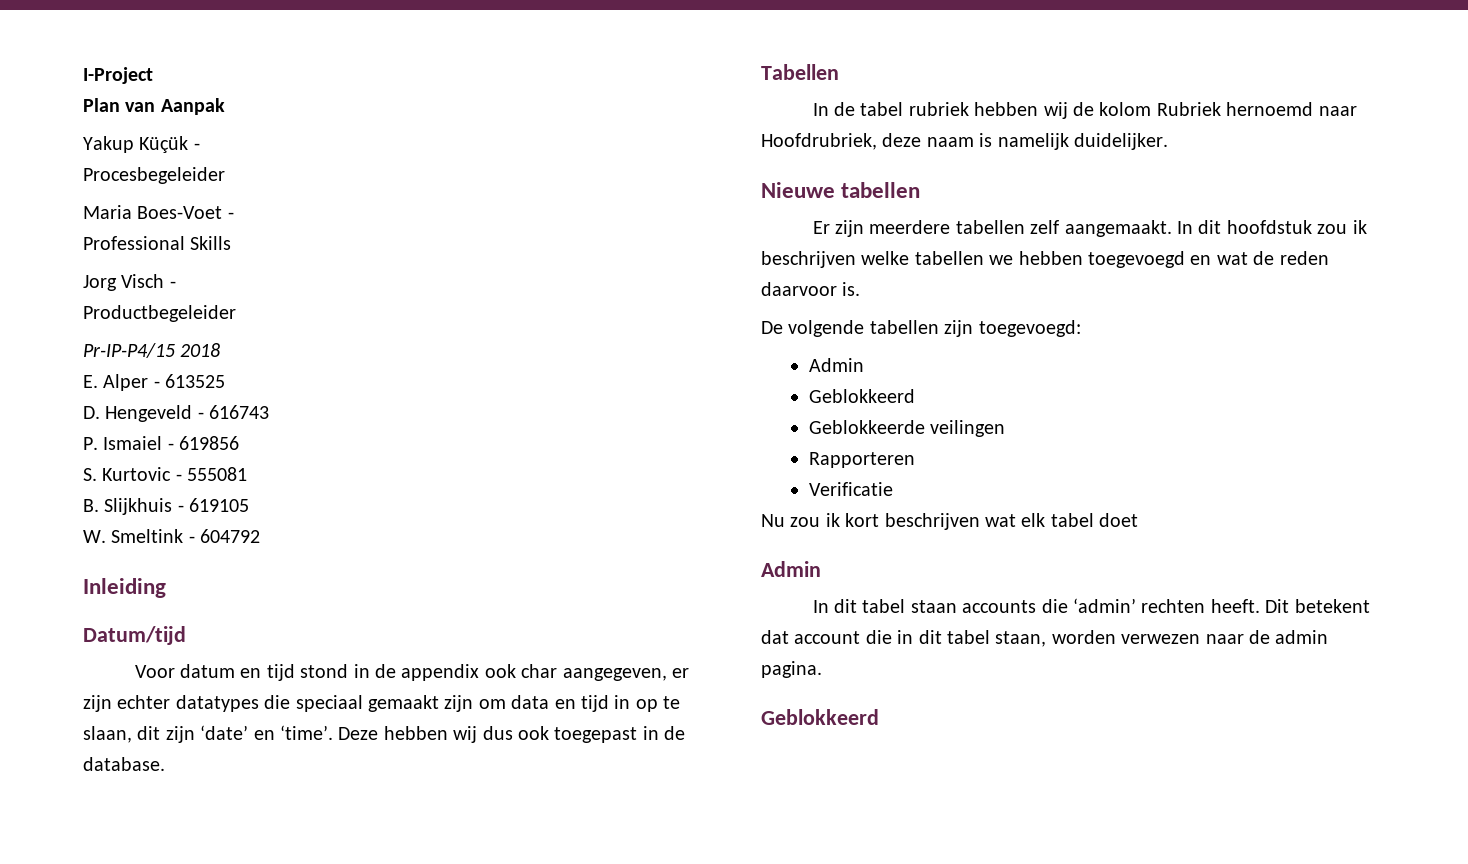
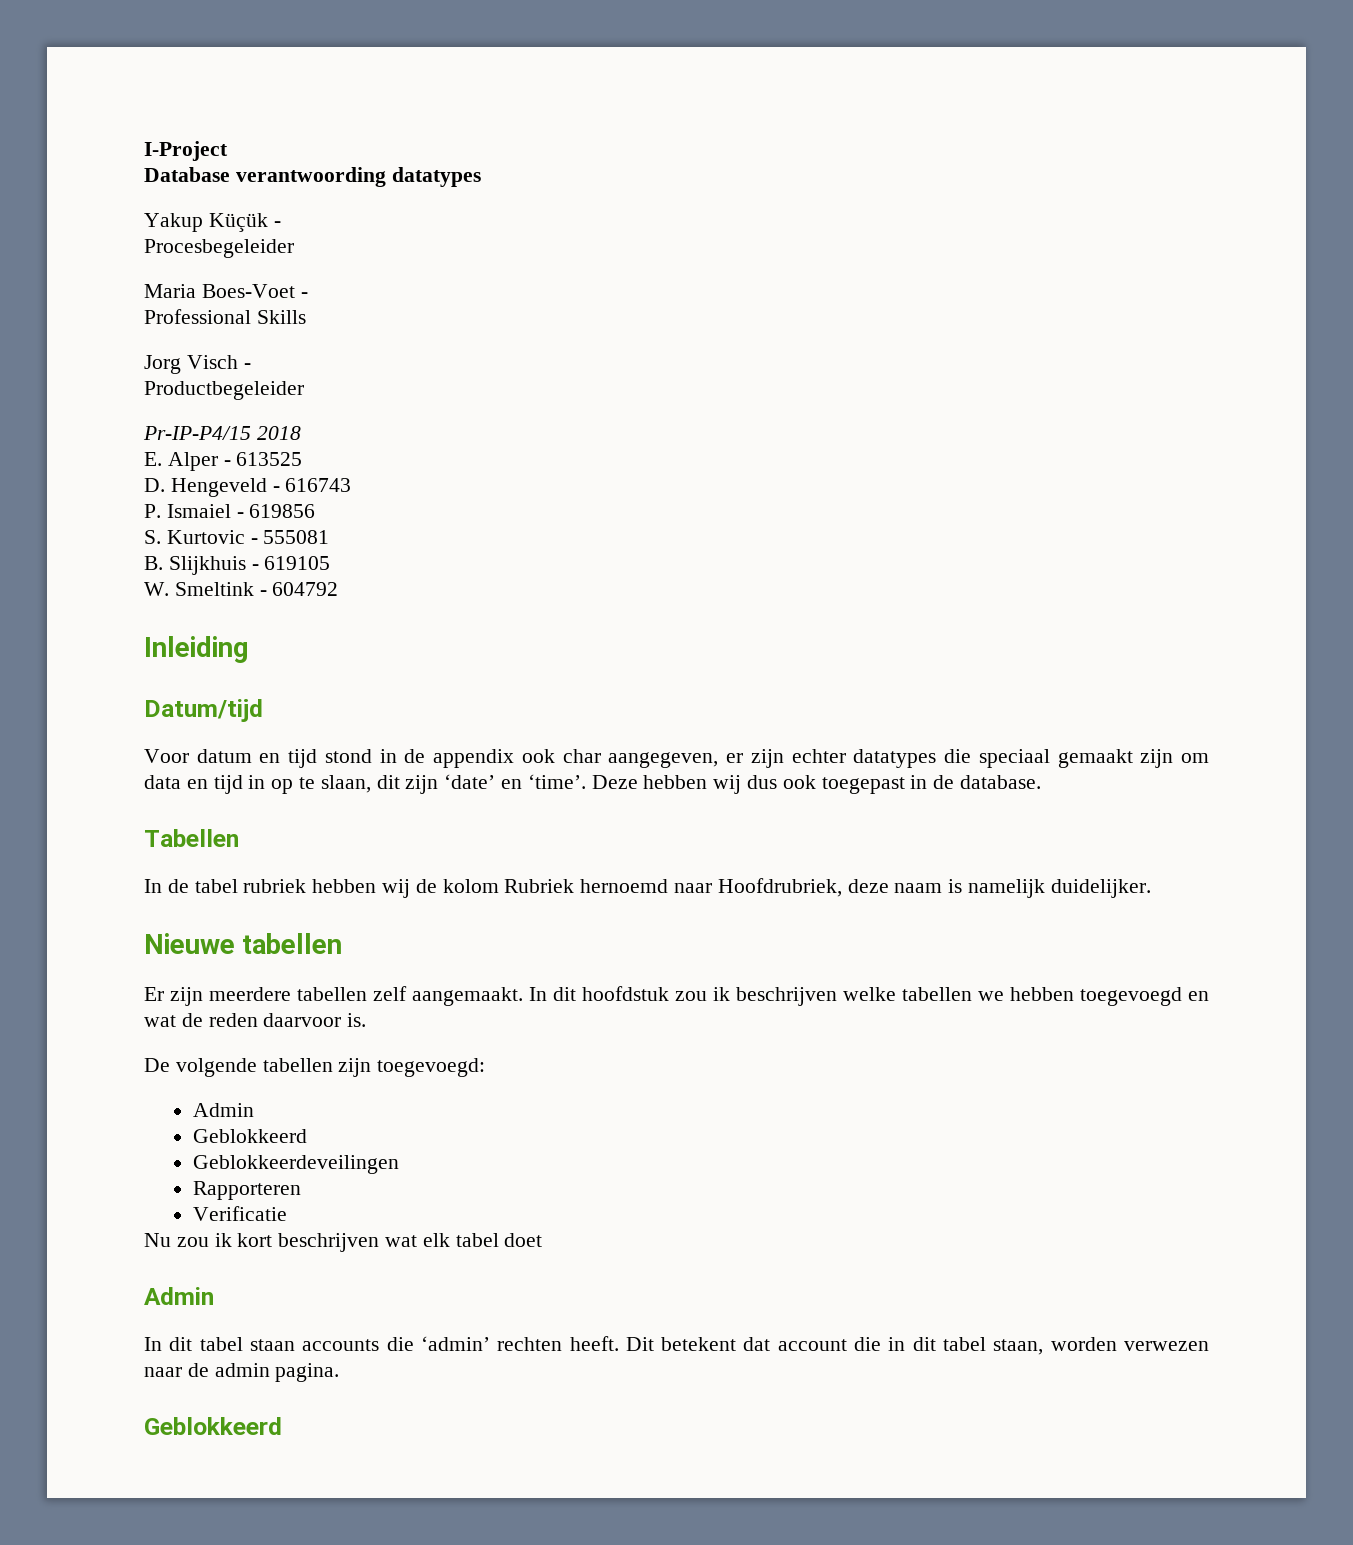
- Plan van Aanpak
+ Database verantwoording datatypes
- Geblokkeerde veilingen
+ Geblokkeerdeveilingen

